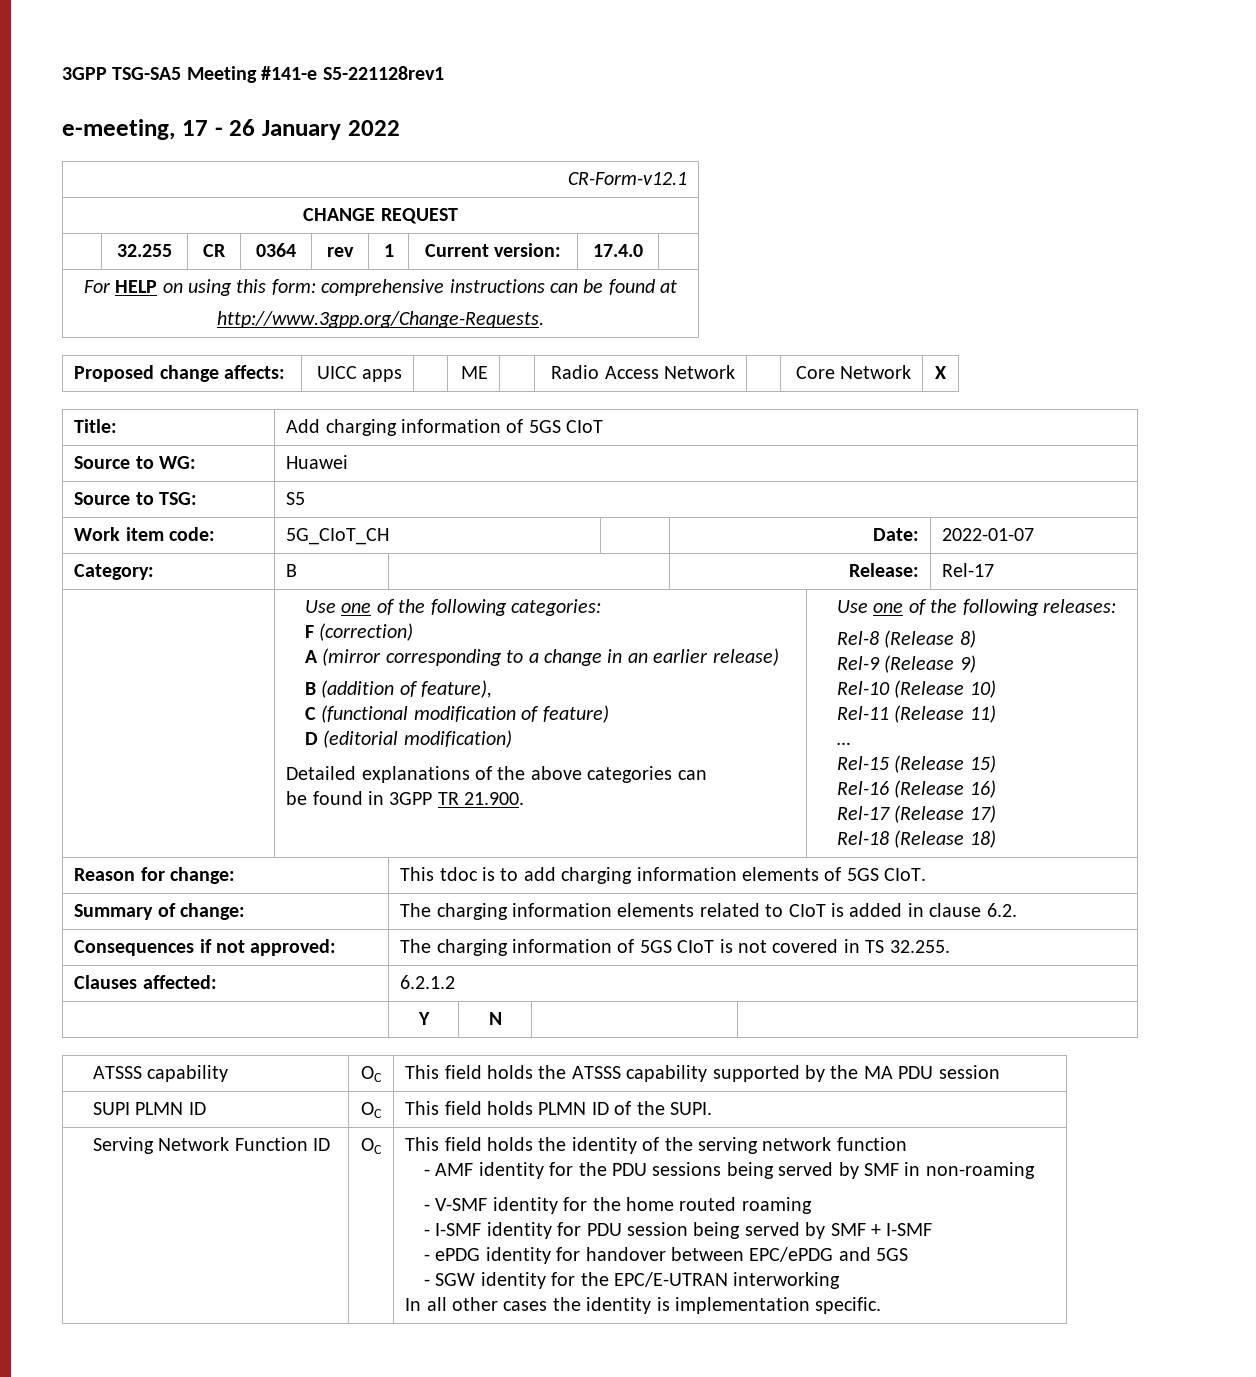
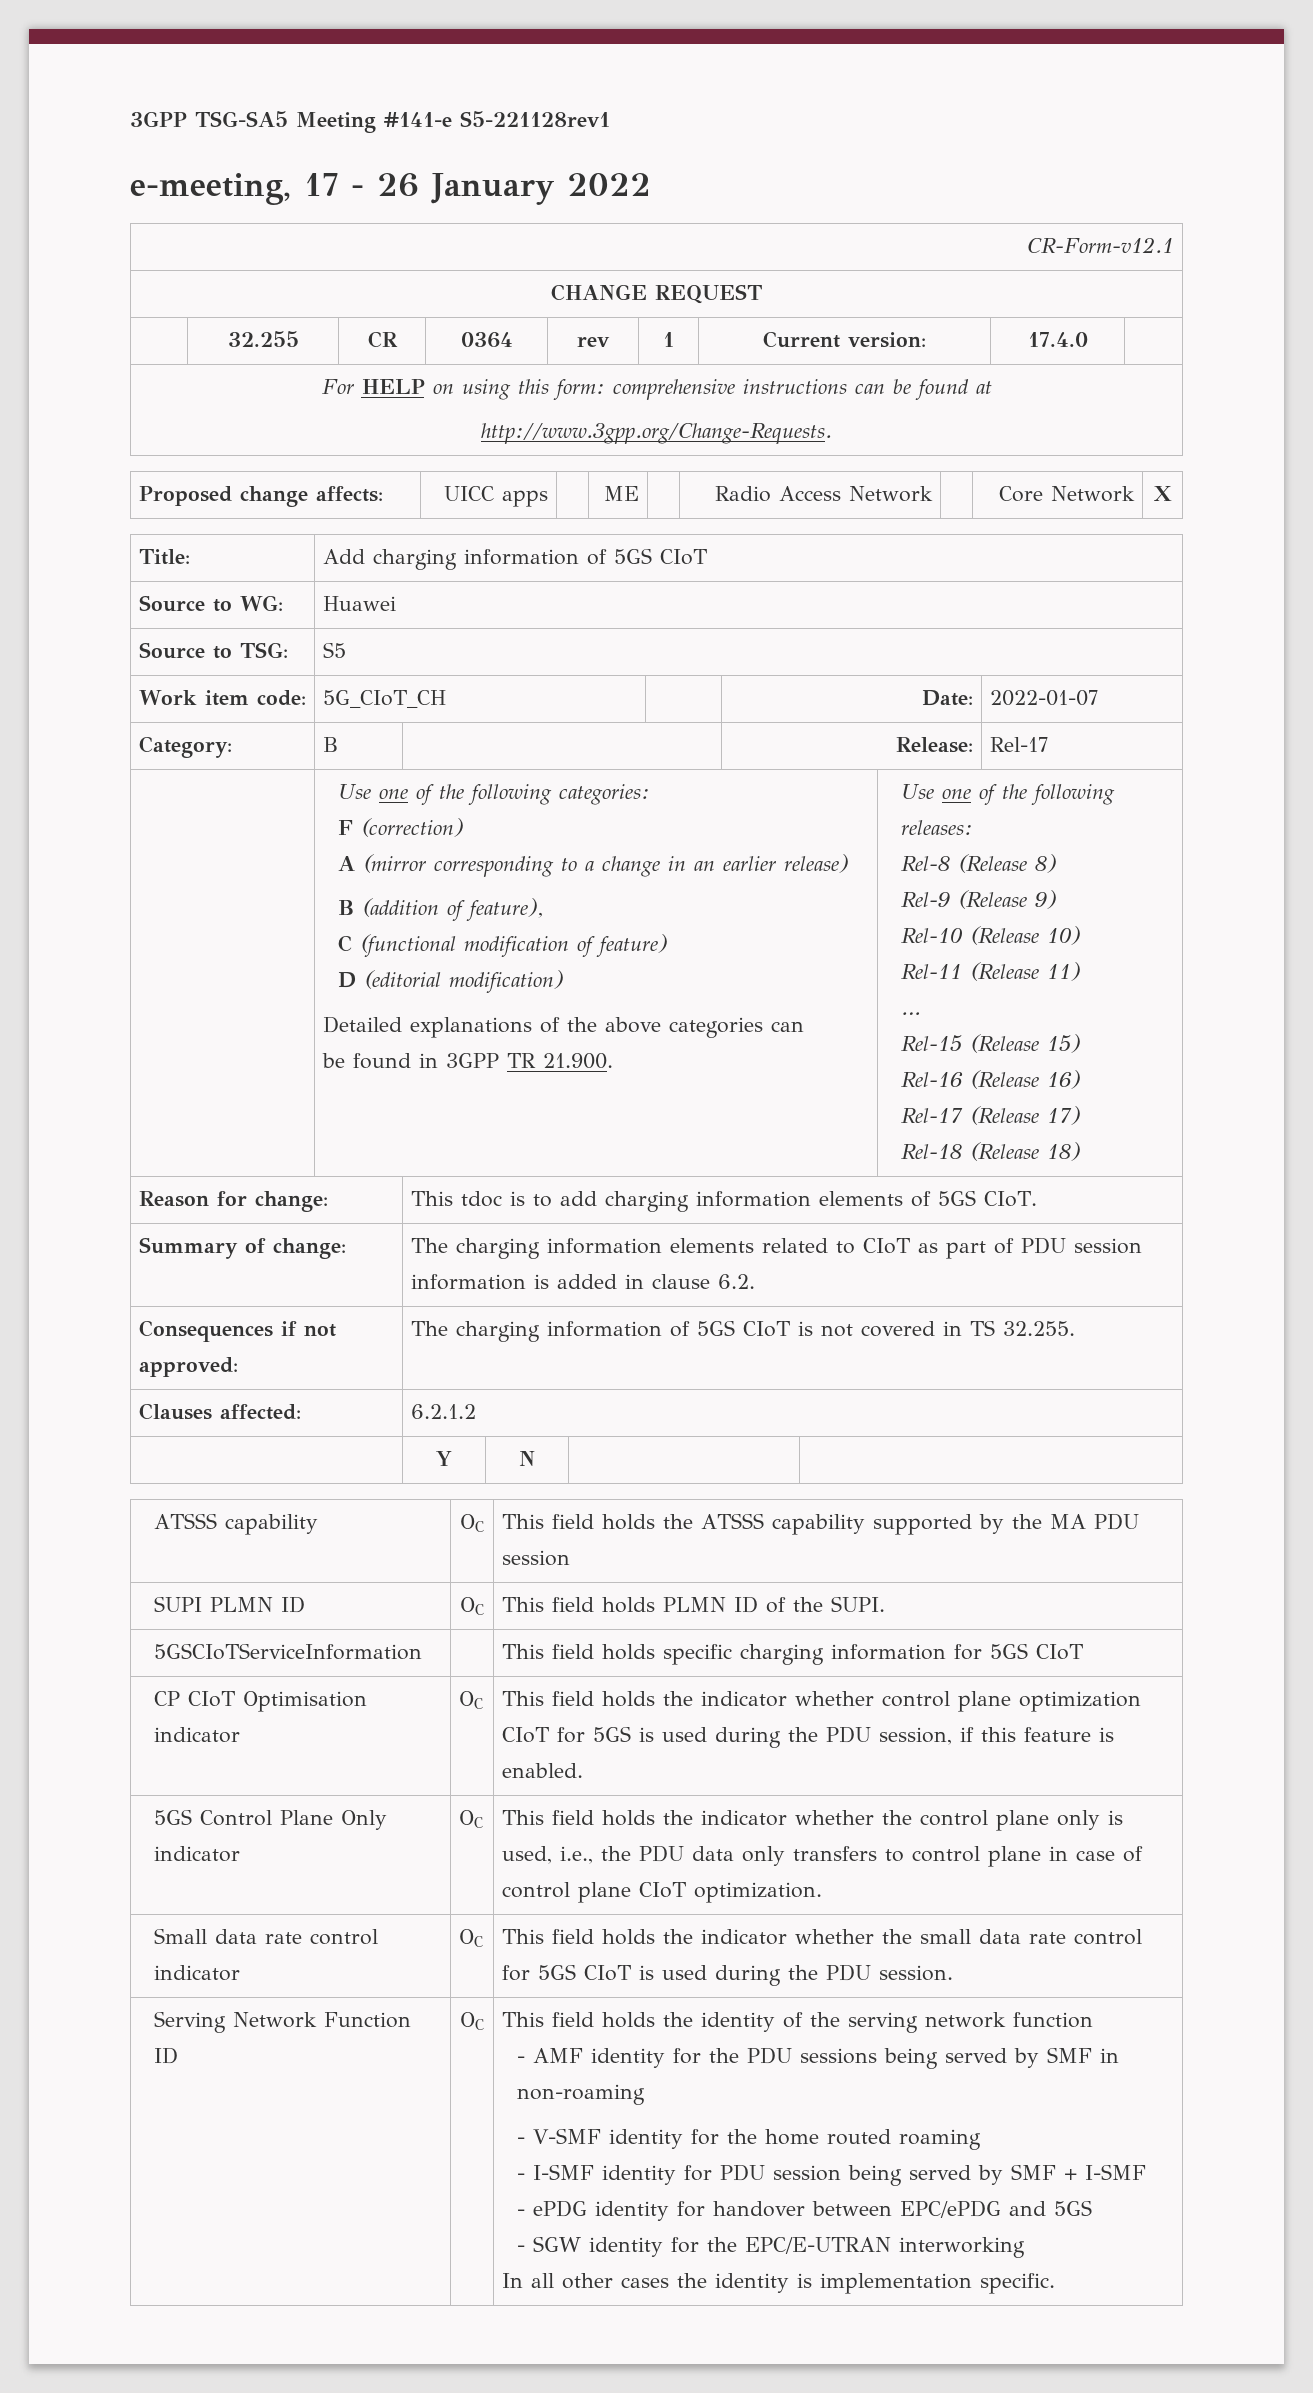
- Summary of change: | The charging information elements related to CIoT is added in clause 6.2.
+ Summary of change: | The charging information elements related to CIoT as part of PDU session information is added in clause 6.2.
+ 5GSCIoTServiceInformation | | This field holds specific charging information for 5GS CIoT
+ CP CIoT Optimisation indicator | OC | This field holds the indicator whether control plane optimization CIoT for 5GS is used during the PDU session, if this feature is enabled.
+ 5GS Control Plane Only indicator | OC | This field holds the indicator whether the control plane only is used, i.e., the PDU data only transfers to control plane in case of control plane CIoT optimization.
+ Small data rate control indicator | OC | This field holds the indicator whether the small data rate control for 5GS CIoT is used during the PDU session.

